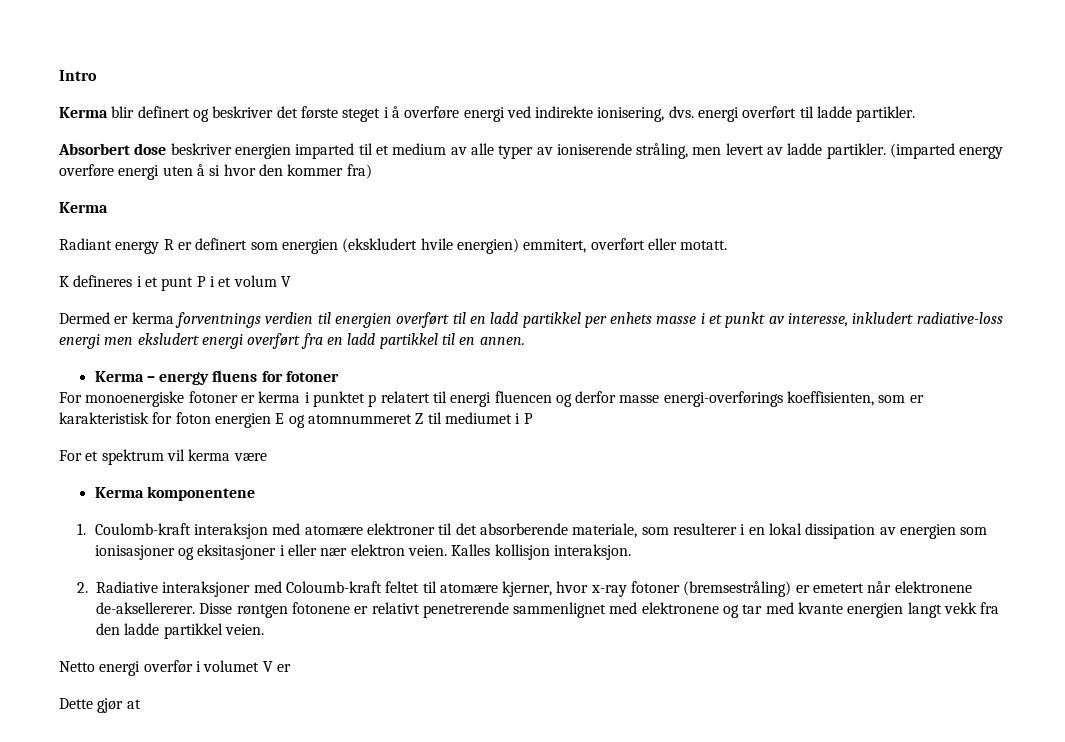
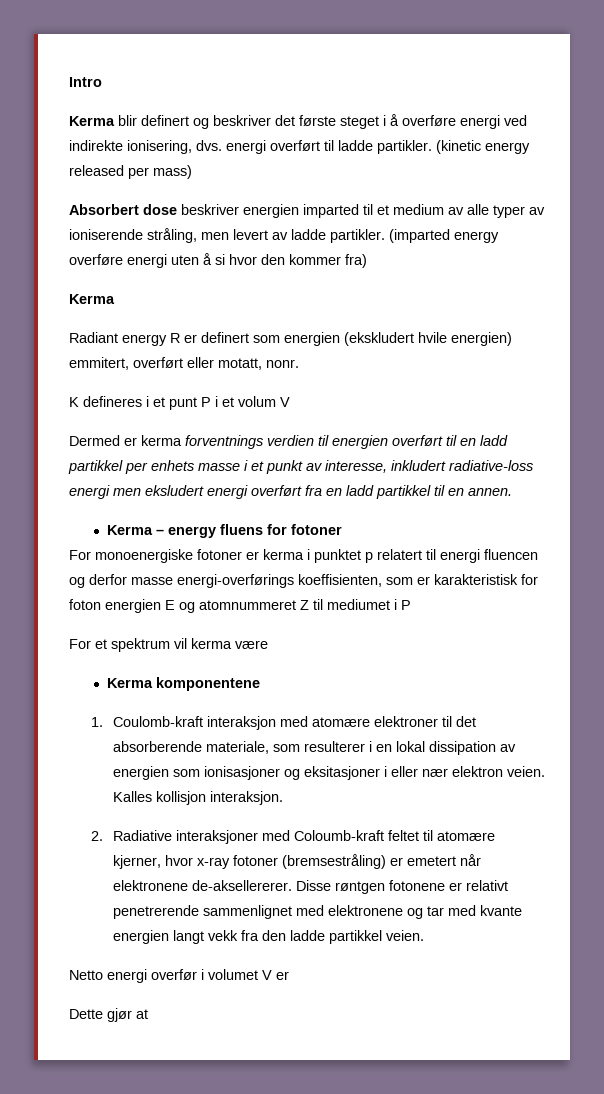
+ (kinetic energy released per mass)
- Radiant energy R er definert som energien (ekskludert hvile energien) emmitert, overført eller motatt.
+ Radiant energy R er definert som energien (ekskludert hvile energien) emmitert, overført eller motatt, nonr.

